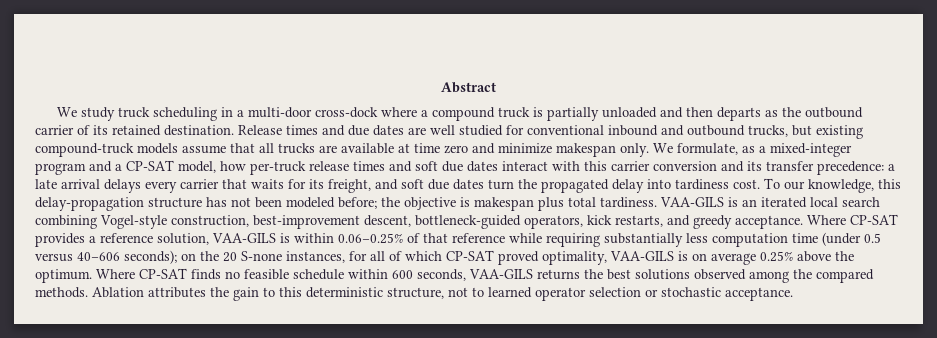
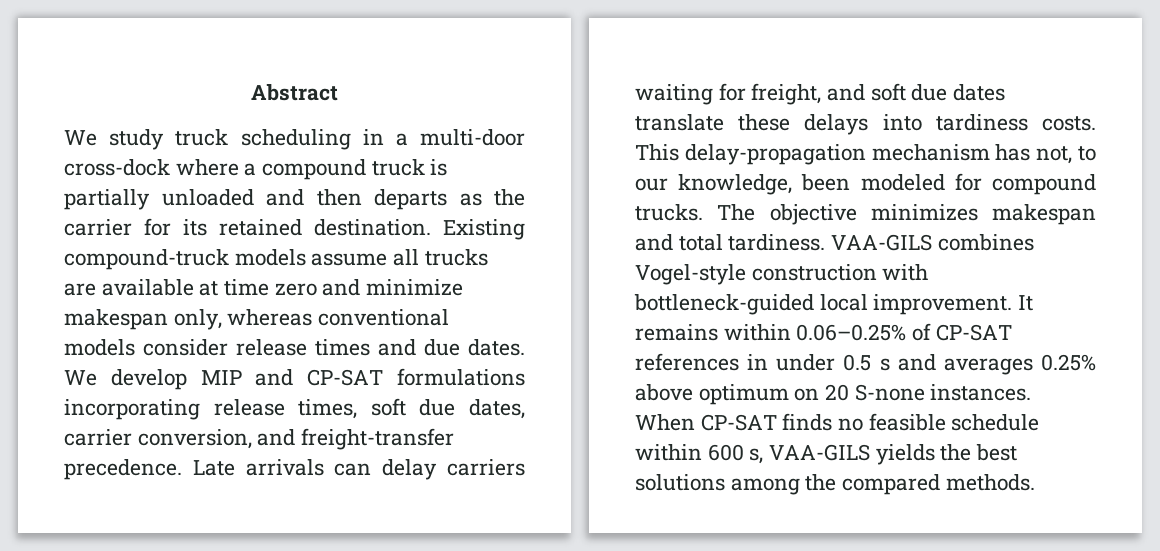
- We study truck scheduling in a multi-door cross-dock where a compound truck is partially unloaded and then departs as the outbound carrier of its retained destination. Release times and due dates are well studied for conventional inbound and outbound trucks, but existing compound-truck models assume that all trucks are available at time zero and minimize makespan only. We formulate, as a mixed-integer program and a CP-SAT model, how per-truck release times and soft due dates interact with this carrier conversion and its transfer precedence: a late arrival delays every carrier that waits for its freight, and soft due dates turn the propagated delay into tardiness cost. To our knowledge, this delay-propagation structure has not been modeled before; the objective is makespan plus total tardiness. VAA-GILS is an iterated local search combining Vogel-style construction, best-improvement descent, bottleneck-guided operators, kick restarts, and greedy acceptance. Where CP-SAT provides a reference solution, VAA-GILS is within 0.06–0.25% of that reference while requiring substantially less computation time (under 0.5 versus 40–606 seconds); on the 20 S-none instances, for all of which CP-SAT proved optimality, VAA-GILS is on average 0.25% above the optimum. Where CP-SAT finds no feasible schedule within 600 seconds, VAA-GILS returns the best solutions observed among the compared methods. Ablation attributes the gain to this deterministic structure, not to learned operator selection or stochastic acceptance.
+ We study truck scheduling in a multi-door cross-dock where a compound truck is partially unloaded and then departs as the carrier for its retained destination. Existing compound-truck models assume all trucks are available at time zero and minimize makespan only, whereas conventional models consider release times and due dates. We develop MIP and CP-SAT formulations incorporating release times, soft due dates, carrier conversion, and freight-transfer precedence. Late arrivals can delay carriers waiting for freight, and soft due dates translate these delays into tardiness costs. This delay-propagation mechanism has not, to our knowledge, been modeled for compound trucks. The objective minimizes makespan and total tardiness. VAA-GILS combines Vogel-style construction with bottleneck-guided local improvement. It remains within 0.06–0.25% of CP-SAT references in under 0.5 s and averages 0.25% above optimum on 20 S-none instances. When CP-SAT finds no feasible schedule within 600 s, VAA-GILS yields the best solutions among the compared methods.

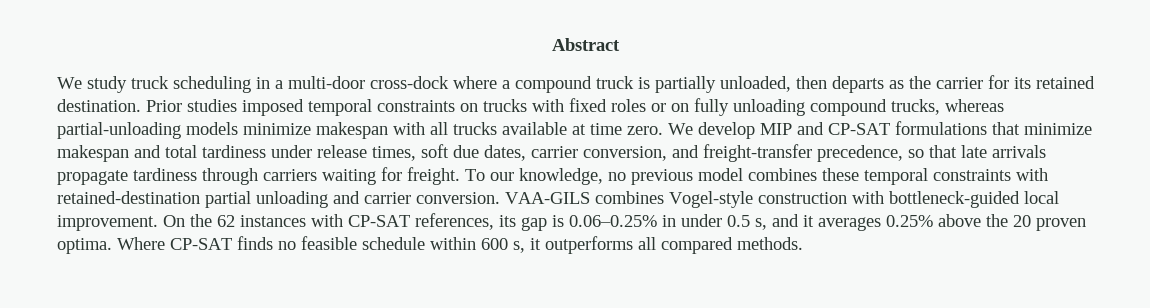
- We study truck scheduling in a multi-door cross-dock where a compound truck is partially unloaded and then departs as the carrier for its retained destination.
+ We study truck scheduling in a multi-door cross-dock where a compound truck is partially unloaded, then departs as the carrier for its retained destination.
- Existing compound-truck models assume all trucks are available at time zero and minimize makespan only, whereas conventional models consider release times and due dates.
+ Prior studies imposed temporal constraints on trucks with fixed roles or on fully unloading compound trucks, whereas partial-unloading models minimize makespan with all trucks available at time zero.
- We develop MIP and CP-SAT formulations incorporating release times, soft due dates, carrier conversion, and freight-transfer precedence. Late arrivals can delay carriers waiting for freight, and soft due dates translate these delays into tardiness costs. This delay-propagation mechanism has not, to our knowledge, been modeled for compound trucks. The objective minimizes makespan and total tardiness.
+ We develop MIP and CP-SAT formulations that minimize makespan and total tardiness under release times, soft due dates, carrier conversion, and freight-transfer precedence, so that late arrivals propagate tardiness through carriers waiting for freight. To our knowledge, no previous model combines these temporal constraints with retained-destination partial unloading and carrier conversion.
- It remains within 0.06–0.25% of CP-SAT references in under 0.5 s and averages 0.25% above optimum on 20 S-none instances. When CP-SAT finds no feasible schedule within 600 s, VAA-GILS yields the best solutions among the compared methods.
+ On the 62 instances with CP-SAT references, its gap is 0.06–0.25% in under 0.5 s, and it averages 0.25% above the 20 proven optima. Where CP-SAT finds no feasible schedule within 600 s, it outperforms all compared methods.

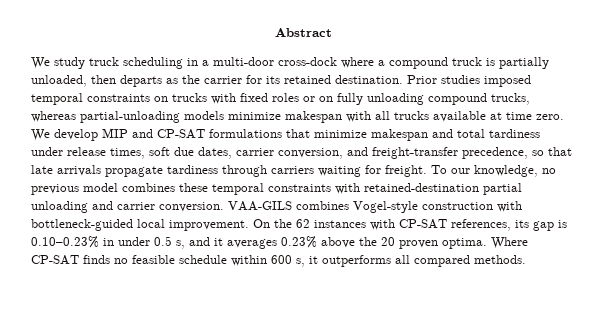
- On the 62 instances with CP-SAT references, its gap is 0.06–0.25% in under 0.5 s, and it averages 0.25% above the 20 proven optima.
+ On the 62 instances with CP-SAT references, its gap is 0.10–0.23% in under 0.5 s, and it averages 0.23% above the 20 proven optima.

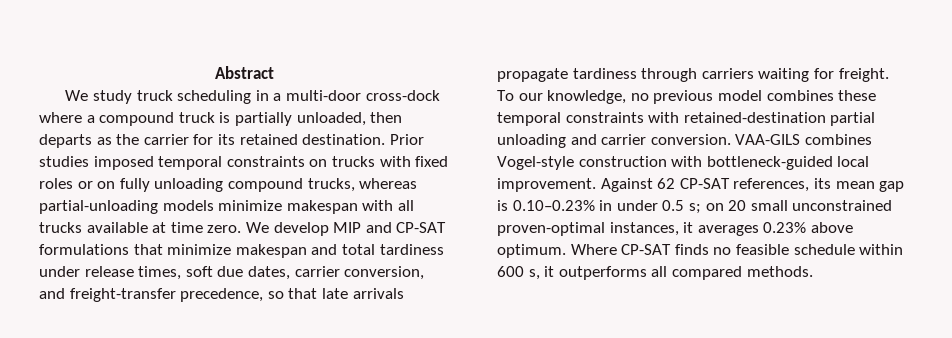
- On the 62 instances with CP-SAT references, its gap is 0.10–0.23% in under 0.5 s, and it averages 0.23% above the 20 proven optima.
+ Against 62 CP-SAT references, its mean gap is 0.10–0.23% in under 0.5 s; on 20 small unconstrained proven-optimal instances, it averages 0.23% above optimum.

